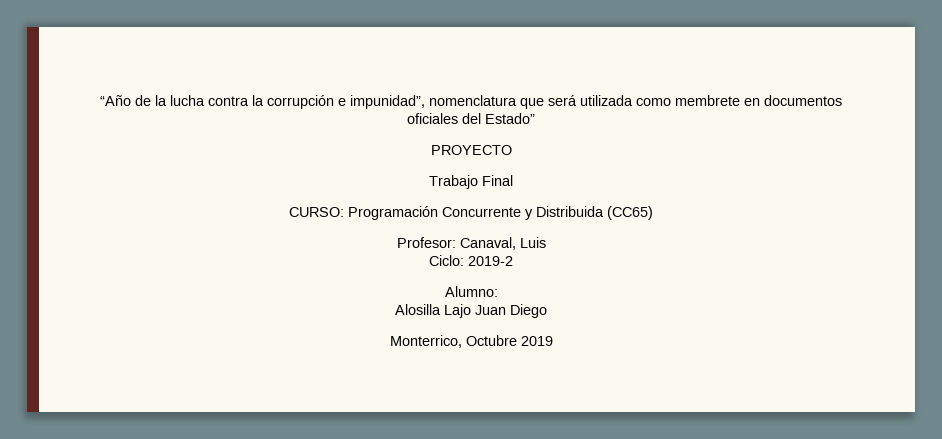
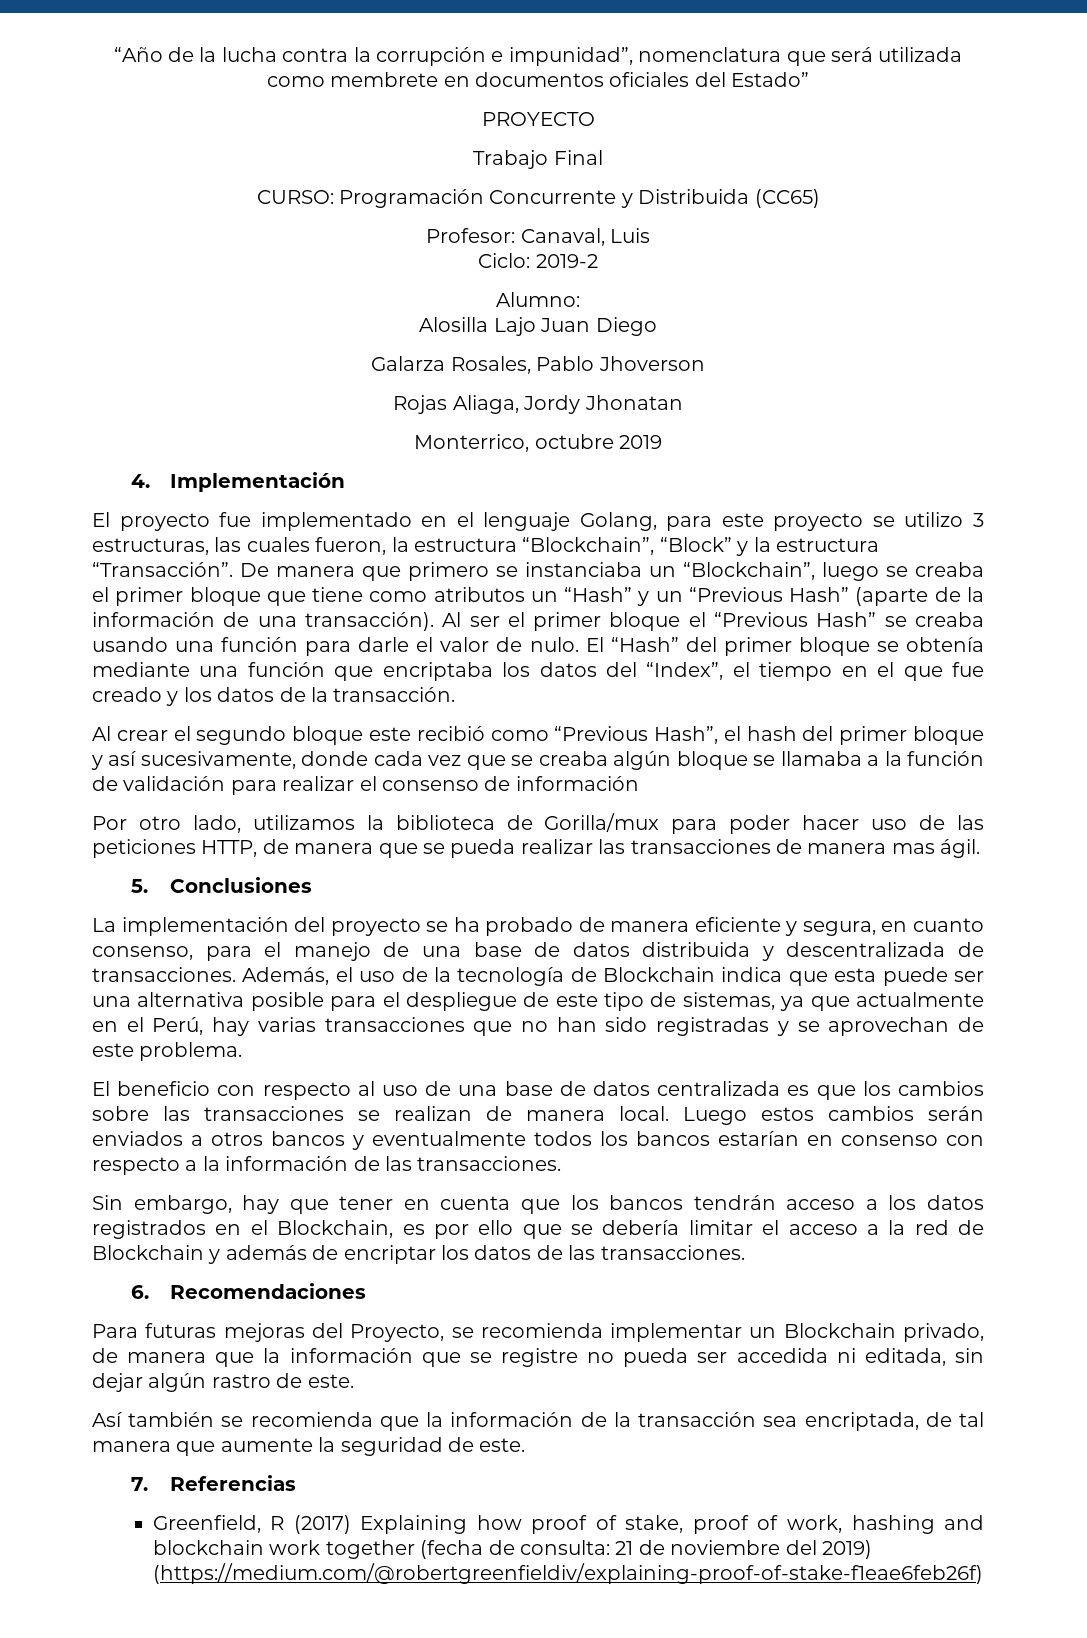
+ Galarza Rosales, Pablo Jhoverson
+ Rojas Aliaga, Jordy Jhonatan
- Monterrico, Octubre 2019
+ Monterrico, octubre 2019
+ 4. Implementación
+ El proyecto fue implementado en el lenguaje Golang, para este proyecto se utilizo 3 estructuras, las cuales fueron, la estructura “Blockchain”, “Block” y la estructura “Transacción”. De manera que primero se instanciaba un “Blockchain”, luego se creaba el primer bloque que tiene como atributos un “Hash” y un “Previous Hash” (aparte de la información de una transacción). Al ser el primer bloque el “Previous Hash” se creaba usando una función para darle el valor de nulo. El “Hash” del primer bloque se obtenía mediante una función que encriptaba los datos del “Index”, el tiempo en el que fue creado y los datos de la transacción.
+ Al crear el segundo bloque este recibió como “Previous Hash”, el hash del primer bloque y así sucesivamente, donde cada vez que se creaba algún bloque se llamaba a la función de validación para realizar el consenso de información
+ Por otro lado, utilizamos la biblioteca de Gorilla/mux para poder hacer uso de las peticiones HTTP, de manera que se pueda realizar las transacciones de manera mas ágil.
+ 5. Conclusiones
+ La implementación del proyecto se ha probado de manera eficiente y segura, en cuanto consenso, para el manejo de una base de datos distribuida y descentralizada de transacciones. Además, el uso de la tecnología de Blockchain indica que esta puede ser una alternativa posible para el despliegue de este tipo de sistemas, ya que actualmente en el Perú, hay varias transacciones que no han sido registradas y se aprovechan de este problema.
+ El beneficio con respecto al uso de una base de datos centralizada es que los cambios sobre las transacciones se realizan de manera local. Luego estos cambios serán enviados a otros bancos y eventualmente todos los bancos estarían en consenso con respecto a la información de las transacciones.
+ Sin embargo, hay que tener en cuenta que los bancos tendrán acceso a los datos registrados en el Blockchain, es por ello que se debería limitar el acceso a la red de Blockchain y además de encriptar los datos de las transacciones.
+ 6. Recomendaciones
+ Para futuras mejoras del Proyecto, se recomienda implementar un Blockchain privado, de manera que la información que se registre no pueda ser accedida ni editada, sin dejar algún rastro de este.
+ Así también se recomienda que la información de la transacción sea encriptada, de tal manera que aumente la seguridad de este.
+ 7. Referencias
+ Greenfield, R (2017) Explaining how proof of stake, proof of work, hashing and blockchain work together (fecha de consulta: 21 de noviembre del 2019) (https://medium.com/@robertgreenfieldiv/explaining-proof-of-stake-f1eae6feb26f)

